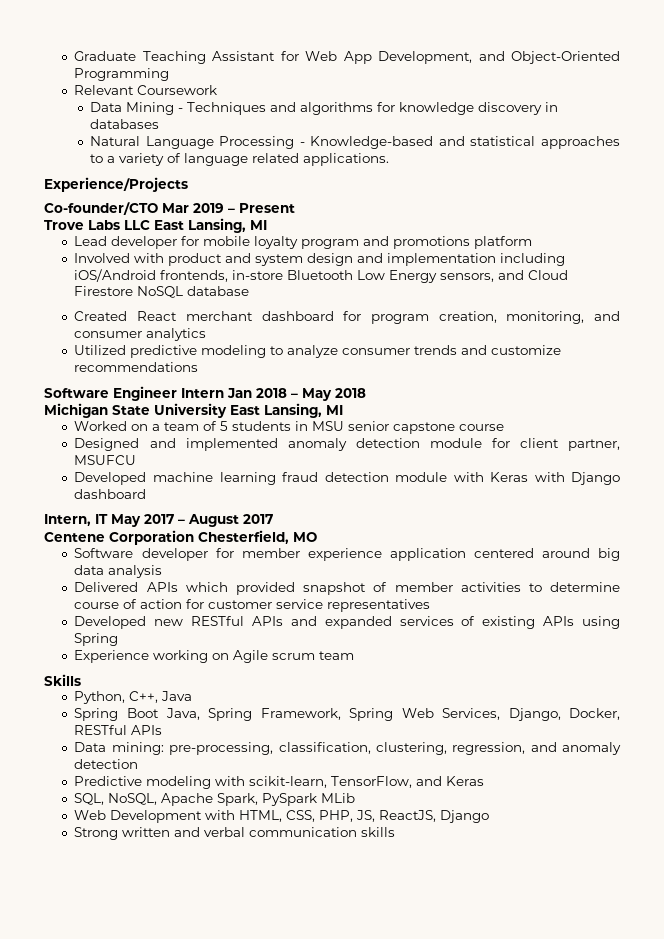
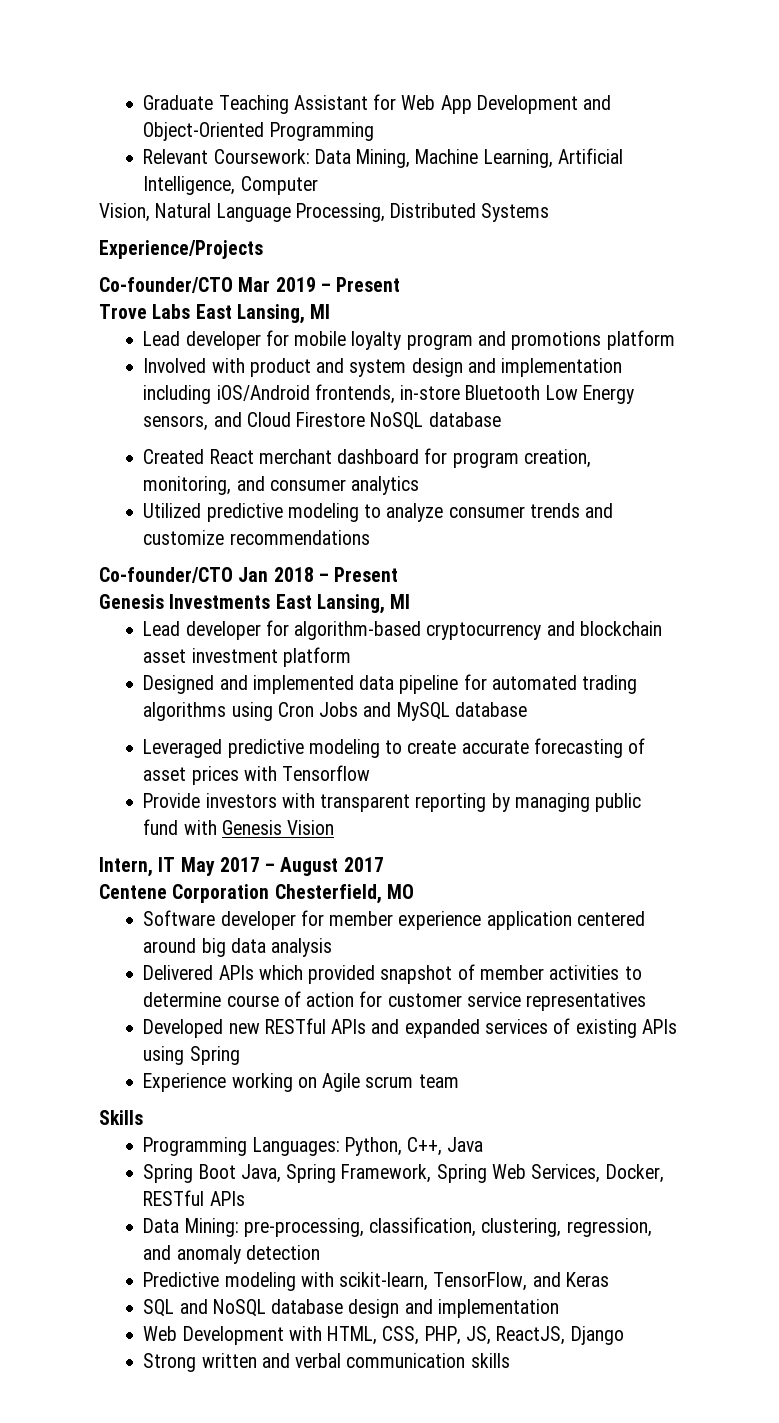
- Graduate Teaching Assistant for Web App Development, and Object-Oriented Programming
+ Graduate Teaching Assistant for Web App Development and Object-Oriented Programming
- Relevant Coursework
- Data Mining - Techniques and algorithms for knowledge discovery in databases
- Natural Language Processing - Knowledge-based and statistical approaches to a variety of language related applications.
+ Relevant Coursework: Data Mining, Machine Learning, Artificial Intelligence, Computer
+ Vision, Natural Language Processing, Distributed Systems
- Trove Labs LLC East Lansing, MI
+ Trove Labs East Lansing, MI
- Software Engineer Intern Jan 2018 – May 2018
- Michigan State University East Lansing, MI
- Worked on a team of 5 students in MSU senior capstone course
- Designed and implemented anomaly detection module for client partner, MSUFCU
- Developed machine learning fraud detection module with Keras with Django dashboard
+ Co-founder/CTO Jan 2018 – Present
+ Genesis Investments East Lansing, MI
+ Lead developer for algorithm-based cryptocurrency and blockchain asset investment platform
+ Designed and implemented data pipeline for automated trading algorithms using Cron Jobs and MySQL database
+ Leveraged predictive modeling to create accurate forecasting of asset prices with Tensorflow
+ Provide investors with transparent reporting by managing public fund with Genesis Vision
- Python, C++, Java
+ Programming Languages: Python, C++, Java
- Spring Boot Java, Spring Framework, Spring Web Services, Django, Docker, RESTful APIs
+ Spring Boot Java, Spring Framework, Spring Web Services, Docker, RESTful APIs
- Data mining: pre-processing, classification, clustering, regression, and anomaly detection
+ Data Mining: pre-processing, classification, clustering, regression, and anomaly detection
- SQL, NoSQL, Apache Spark, PySpark MLib
+ SQL and NoSQL database design and implementation

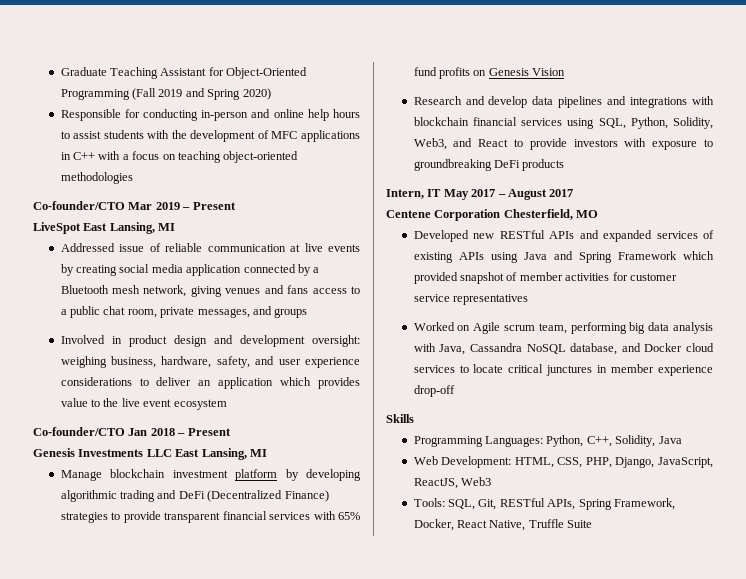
- Graduate Teaching Assistant for Web App Development and Object-Oriented Programming
- Relevant Coursework: Data Mining, Machine Learning, Artificial Intelligence, Computer
- Vision, Natural Language Processing, Distributed Systems
- Experience/Projects
+ Graduate Teaching Assistant for Object-Oriented Programming (Fall 2019 and Spring 2020)
+ Responsible for conducting in-person and online help hours to assist students with the development of MFC applications in C++ with a focus on teaching object-oriented methodologies
- Trove Labs East Lansing, MI
- Lead developer for mobile loyalty program and promotions platform
- Involved with product and system design and implementation including iOS/Android frontends, in-store Bluetooth Low Energy sensors, and Cloud Firestore NoSQL database
- Created React merchant dashboard for program creation, monitoring, and consumer analytics
- Utilized predictive modeling to analyze consumer trends and customize recommendations
+ LiveSpot East Lansing, MI
+ Addressed issue of reliable communication at live events by creating social media application connected by a Bluetooth mesh network, giving venues and fans access to a public chat room, private messages, and groups
+ Involved in product design and development oversight: weighing business, hardware, safety, and user experience considerations to deliver an application which provides value to the live event ecosystem
- Genesis Investments East Lansing, MI
- Lead developer for algorithm-based cryptocurrency and blockchain asset investment platform
- Designed and implemented data pipeline for automated trading algorithms using Cron Jobs and MySQL database
- Leveraged predictive modeling to create accurate forecasting of asset prices with Tensorflow
- Provide investors with transparent reporting by managing public fund with Genesis Vision
+ Genesis Investments LLC East Lansing, MI
+ Manage blockchain investment platform by developing algorithmic trading and DeFi (Decentralized Finance) strategies to provide transparent financial services with 65% fund profits on Genesis Vision
+ Research and develop data pipelines and integrations with blockchain financial services using SQL, Python, Solidity, Web3, and React to provide investors with exposure to groundbreaking DeFi products
- Software developer for member experience application centered around big data analysis
- Delivered APIs which provided snapshot of member activities to determine course of action for customer service representatives
- Developed new RESTful APIs and expanded services of existing APIs using Spring
- Experience working on Agile scrum team
+ Developed new RESTful APIs and expanded services of existing APIs using Java and Spring Framework which provided snapshot of member activities for customer service representatives
+ Worked on Agile scrum team, performing big data analysis with Java, Cassandra NoSQL database, and Docker cloud services to locate critical junctures in member experience drop-off
- Programming Languages: Python, C++, Java
+ Programming Languages: Python, C++, Solidity, Java
- Spring Boot Java, Spring Framework, Spring Web Services, Docker, RESTful APIs
- Data Mining: pre-processing, classification, clustering, regression, and anomaly detection
- Predictive modeling with scikit-learn, TensorFlow, and Keras
- SQL and NoSQL database design and implementation
- Web Development with HTML, CSS, PHP, JS, ReactJS, Django
- Strong written and verbal communication skills
+ Web Development: HTML, CSS, PHP, Django, JavaScript, ReactJS, Web3
+ Tools: SQL, Git, RESTful APIs, Spring Framework, Docker, React Native, Truffle Suite

